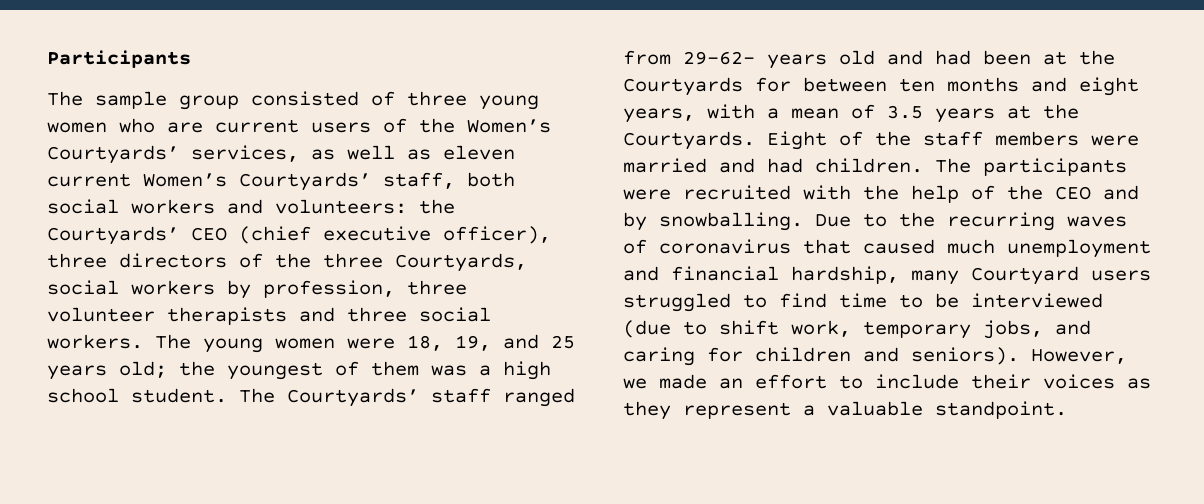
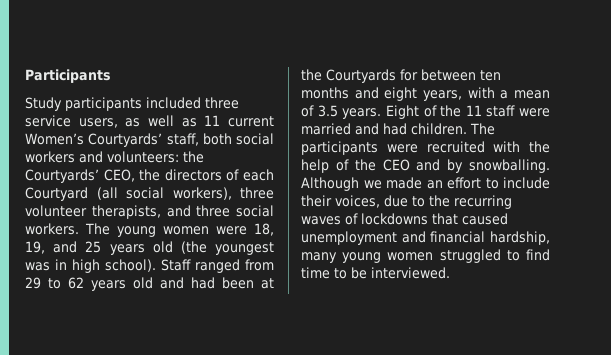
- The sample group consisted of three young women who are current users of the Women’s Courtyards’ services, as well as eleven current Women’s Courtyards’ staff, both social workers and volunteers: the Courtyards’ CEO (chief executive officer), three directors of the three Courtyards, social workers by profession, three volunteer therapists and three social workers.
+ Study participants included three service users, as well as 11 current Women’s Courtyards’ staff, both social workers and volunteers: the Courtyards’ CEO, the directors of each Courtyard (all social workers), three volunteer therapists, and three social workers.
- The young women were 18, 19, and 25 years old; the youngest of them was a high school student. The Courtyards’ staff ranged from 29–62- years old and had been at the Courtyards for between ten months and eight years, with a mean of 3.5 years at the Courtyards.
+ The young women were 18, 19, and 25 years old (the youngest was in high school). Staff ranged from 29 to 62 years old and had been at the Courtyards for between ten months and eight years, with a mean of 3.5 years.
- Eight of the staff members were married and had children.
+ Eight of the 11 staff were married and had children.
- Due to the recurring waves of coronavirus that caused much unemployment and financial hardship, many Courtyard users struggled to find time to be interviewed (due to shift work, temporary jobs, and caring for children and seniors). However, we made an effort to include their voices as they represent a valuable standpoint.
+ Although we made an effort to include their voices, due to the recurring waves of lockdowns that caused unemployment and financial hardship, many young women struggled to find time to be interviewed.

